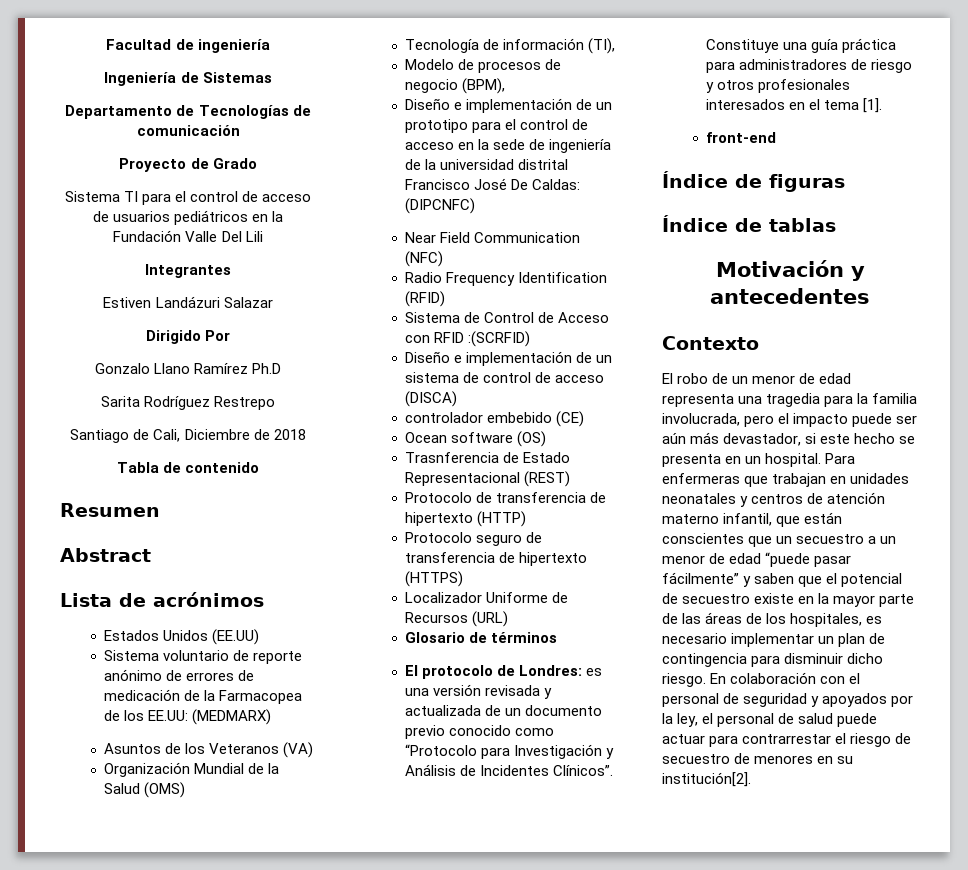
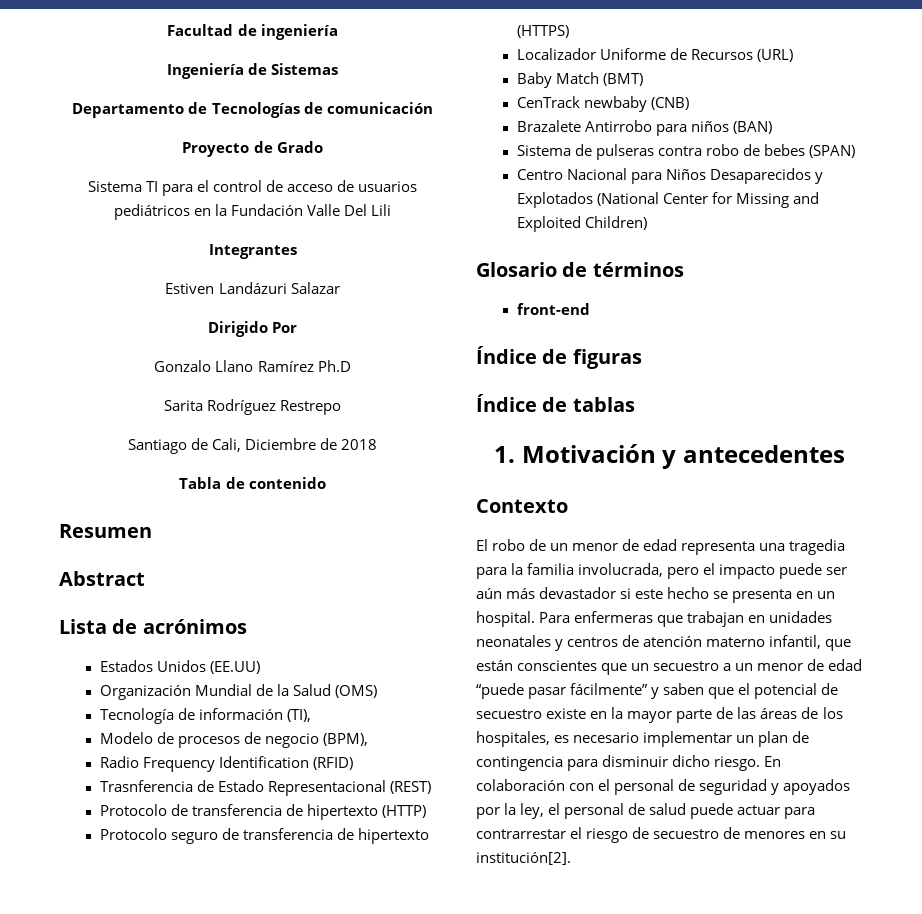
- Sistema voluntario de reporte anónimo de errores de medicación de la Farmacopea de los EE.UU: (MEDMARX)
- Asuntos de los Veteranos (VA)
- Diseño e implementación de un prototipo para el control de acceso en la sede de ingeniería de la universidad distrital Francisco José De Caldas: (DIPCNFC)
- Near Field Communication (NFC)
  Radio Frequency Identification (RFID)
- Sistema de Control de Acceso con RFID :(SCRFID)
- Diseño e implementación de un sistema de control de acceso (DISCA)
- controlador embebido (CE)
- Ocean software (OS)
+ Baby Match (BMT)
+ CenTrack newbaby (CNB)
+ Brazalete Antirrobo para niños (BAN)
+ Sistema de pulseras contra robo de bebes (SPAN)
+ Centro Nacional para Niños Desaparecidos y Explotados (National Center for Missing and Exploited Children)
  Glosario de términos
- El protocolo de Londres: es una versión revisada y actualizada de un documento previo conocido como “Protocolo para Investigación y Análisis de Incidentes Clínicos”. Constituye una guía práctica para administradores de riesgo y otros profesionales interesados en el tema [1].
- Motivación y antecedentes
+ 1. Motivación y antecedentes
- El robo de un menor de edad representa una tragedia para la familia involucrada, pero el impacto puede ser aún más devastador, si este hecho se presenta en un hospital.
+ El robo de un menor de edad representa una tragedia para la familia involucrada, pero el impacto puede ser aún más devastador si este hecho se presenta en un hospital.

